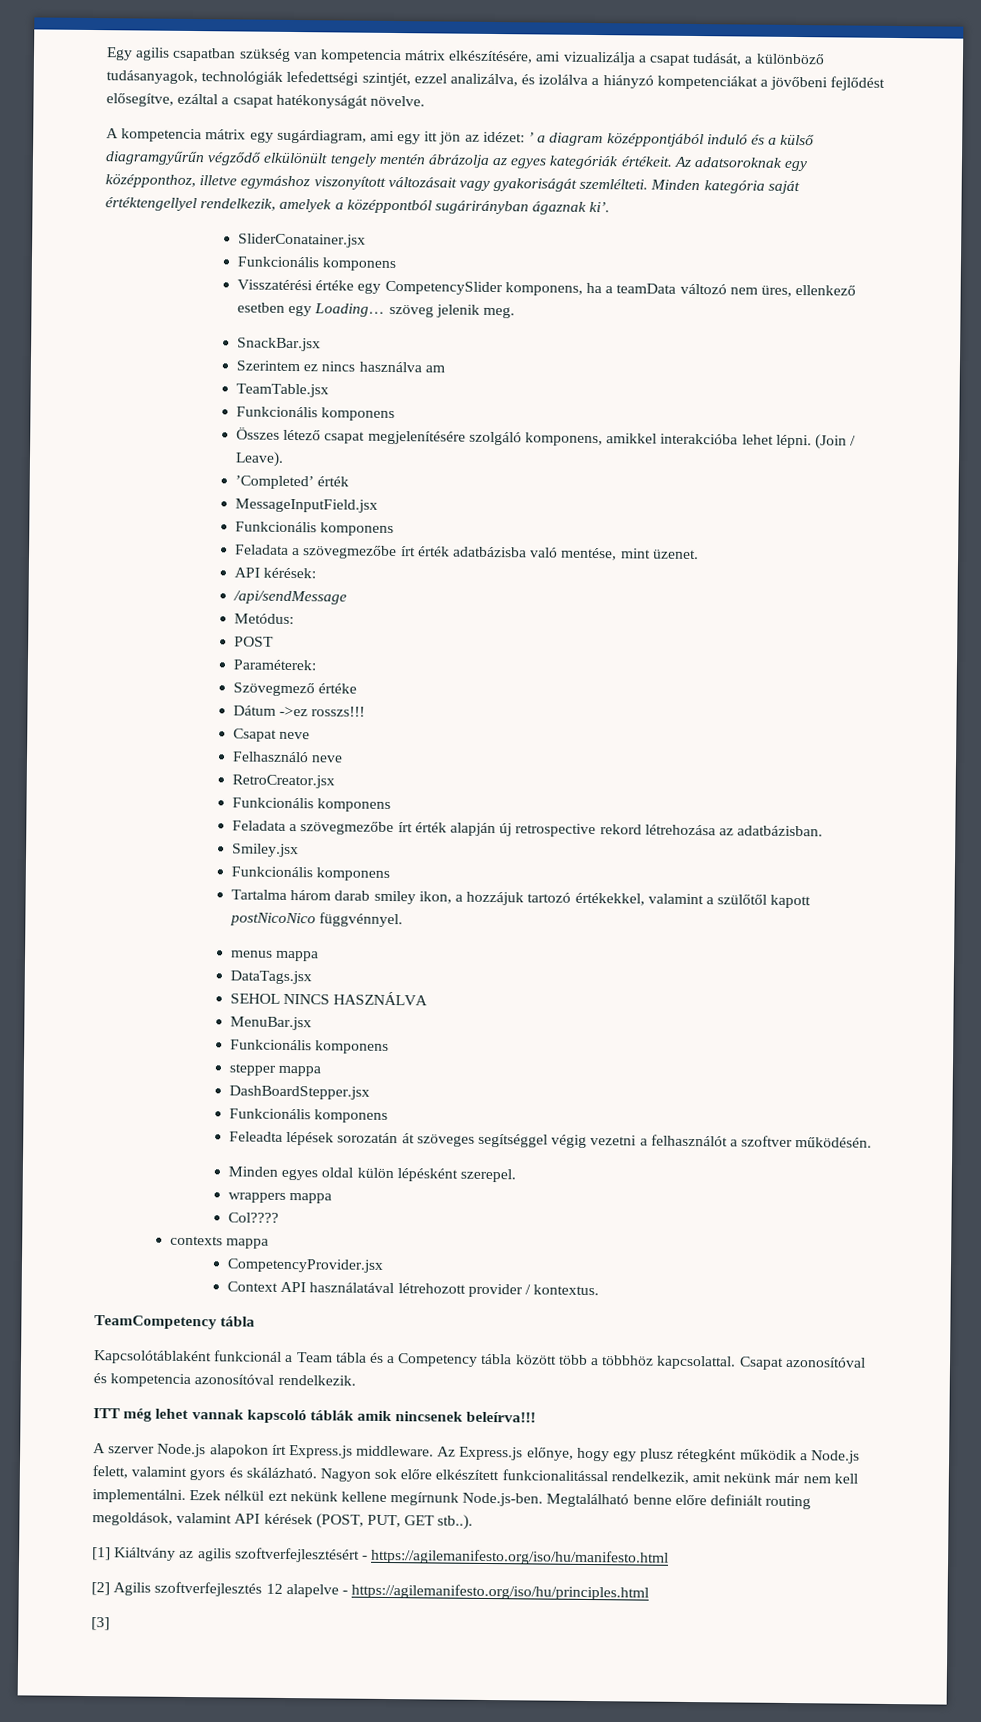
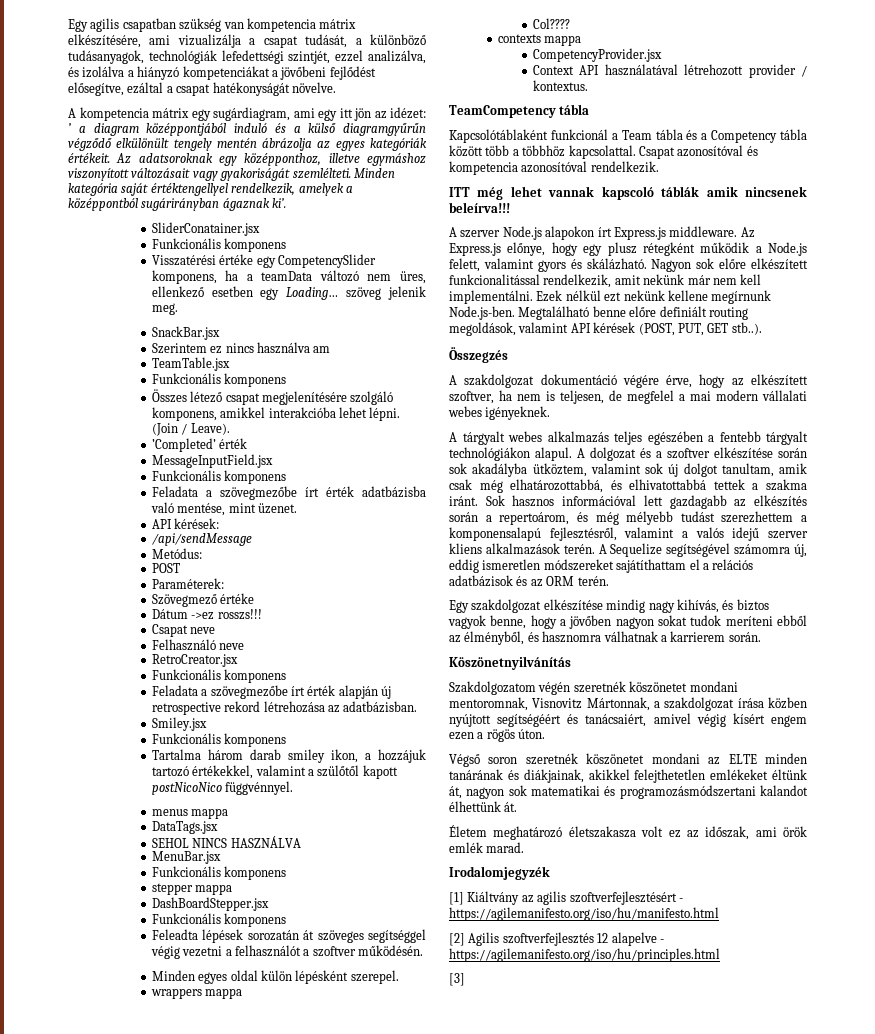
+ Összegzés
+ A szakdolgozat dokumentáció végére érve, hogy az elkészített szoftver, ha nem is teljesen, de megfelel a mai modern vállalati webes igényeknek.
+ A tárgyalt webes alkalmazás teljes egészében a fentebb tárgyalt technológiákon alapul. A dolgozat és a szoftver elkészítése során sok akadályba ütköztem, valamint sok új dolgot tanultam, amik csak még elhatározottabbá, és elhivatottabbá tettek a szakma iránt. Sok hasznos információval lett gazdagabb az elkészítés során a repertoárom, és még mélyebb tudást szerezhettem a komponensalapú fejlesztésről, valamint a valós idejű szerver kliens alkalmazások terén. A Sequelize segítségével számomra új, eddig ismeretlen módszereket sajátíthattam el a relációs adatbázisok és az ORM terén.
+ Egy szakdolgozat elkészítése mindig nagy kihívás, és biztos vagyok benne, hogy a jövőben nagyon sokat tudok meríteni ebből az élményből, és hasznomra válhatnak a karrierem során.
+ Köszönetnyilvánítás
+ Szakdolgozatom végén szeretnék köszönetet mondani mentoromnak, Visnovitz Mártonnak, a szakdolgozat írása közben nyújtott segítségéért és tanácsaiért, amivel végig kísért engem ezen a rögös úton.
+ Végső soron szeretnék köszönetet mondani az ELTE minden tanárának és diákjainak, akikkel felejthetetlen emlékeket éltünk át, nagyon sok matematikai és programozásmódszertani kalandot élhettünk át.
+ Életem meghatározó életszakasza volt ez az időszak, ami örök emlék marad.
+ Irodalomjegyzék

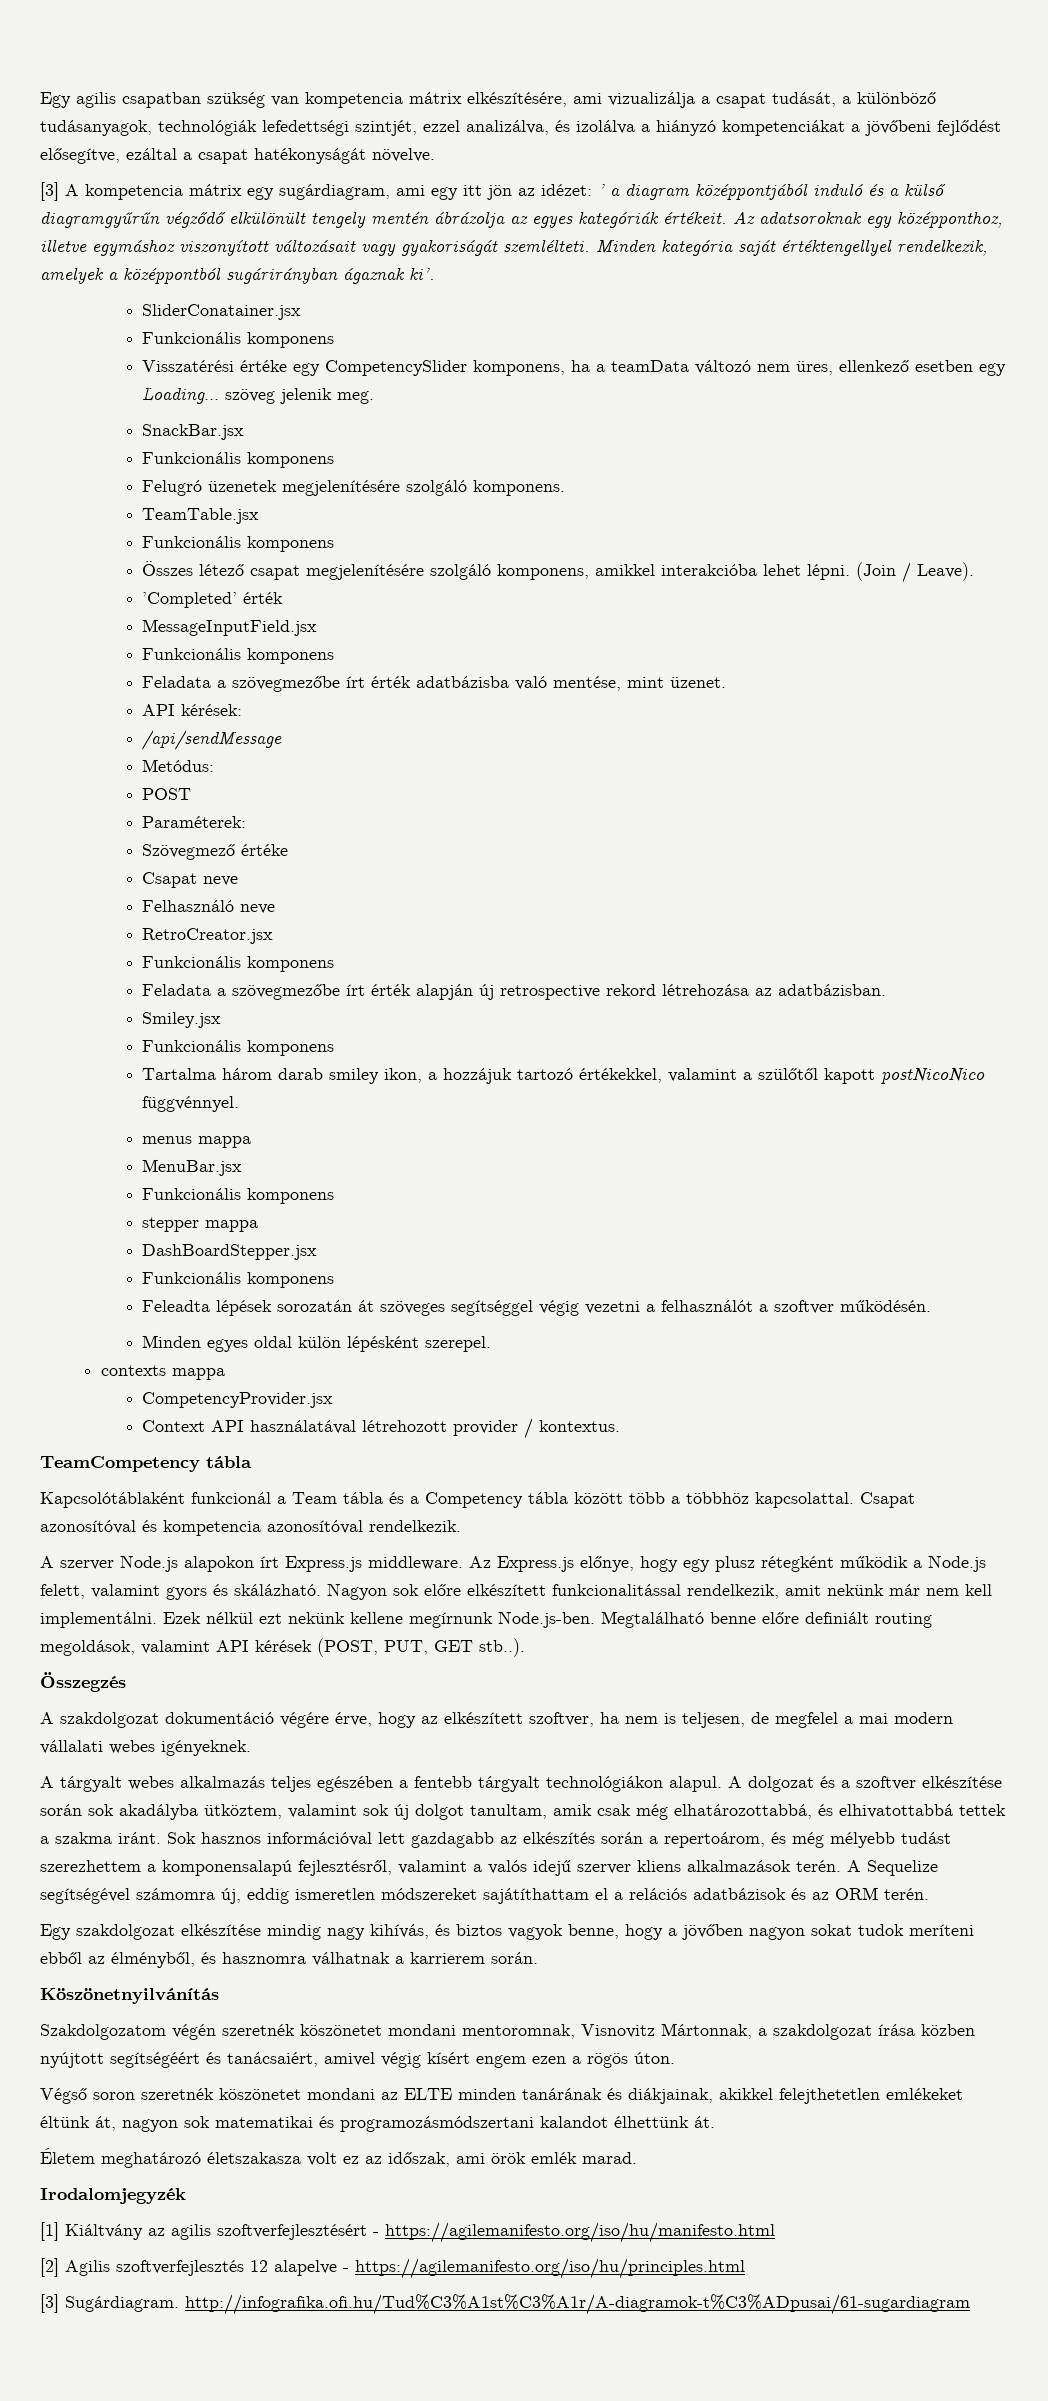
- A kompetencia mátrix egy sugárdiagram, ami egy itt jön az idézet: ’ a diagram középpontjából induló és a külső diagramgyűrűn végződő elkülönült tengely mentén ábrázolja az egyes kategóriák értékeit.
+ [3] A kompetencia mátrix egy sugárdiagram, ami egy itt jön az idézet: ’ a diagram középpontjából induló és a külső diagramgyűrűn végződő elkülönült tengely mentén ábrázolja az egyes kategóriák értékeit.
  SnackBar.jsx
- Szerintem ez nincs használva am
+ Funkcionális komponens
+ Felugró üzenetek megjelenítésére szolgáló komponens.
- Dátum ->ez rosszs!!!
- DataTags.jsx
- SEHOL NINCS HASZNÁLVA
- wrappers mappa
- Col????
- ITT még lehet vannak kapscoló táblák amik nincsenek beleírva!!!
- [3]
+ [3] Sugárdiagram. http://infografika.ofi.hu/Tud%C3%A1st%C3%A1r/A-diagramok-t%C3%ADpusai/61-sugardiagram

